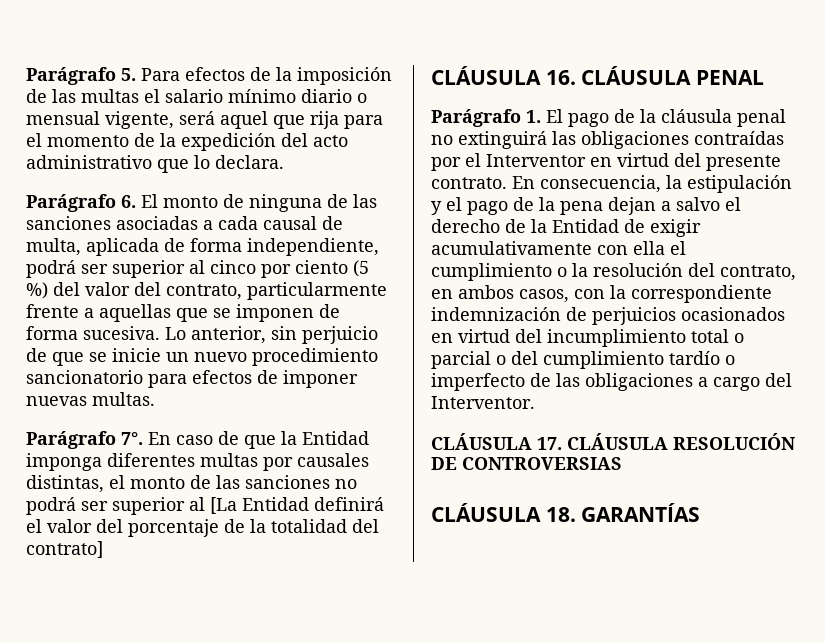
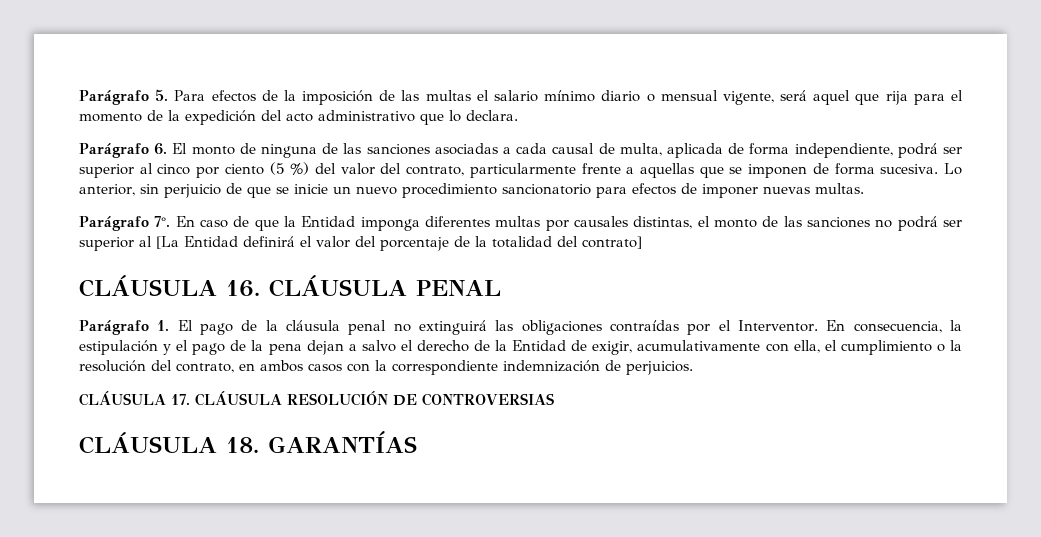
- Parágrafo 1. El pago de la cláusula penal no extinguirá las obligaciones contraídas por el Interventor en virtud del presente contrato.
+ Parágrafo 1. El pago de la cláusula penal no extinguirá las obligaciones contraídas por el Interventor.
- En consecuencia, la estipulación y el pago de la pena dejan a salvo el derecho de la Entidad de exigir acumulativamente con ella el cumplimiento o la resolución del contrato, en ambos casos, con la correspondiente indemnización de perjuicios ocasionados en virtud del incumplimiento total o parcial o del cumplimiento tardío o imperfecto de las obligaciones a cargo del Interventor.
+ En consecuencia, la estipulación y el pago de la pena dejan a salvo el derecho de la Entidad de exigir, acumulativamente con ella, el cumplimiento o la resolución del contrato, en ambos casos con la correspondiente indemnización de perjuicios.

